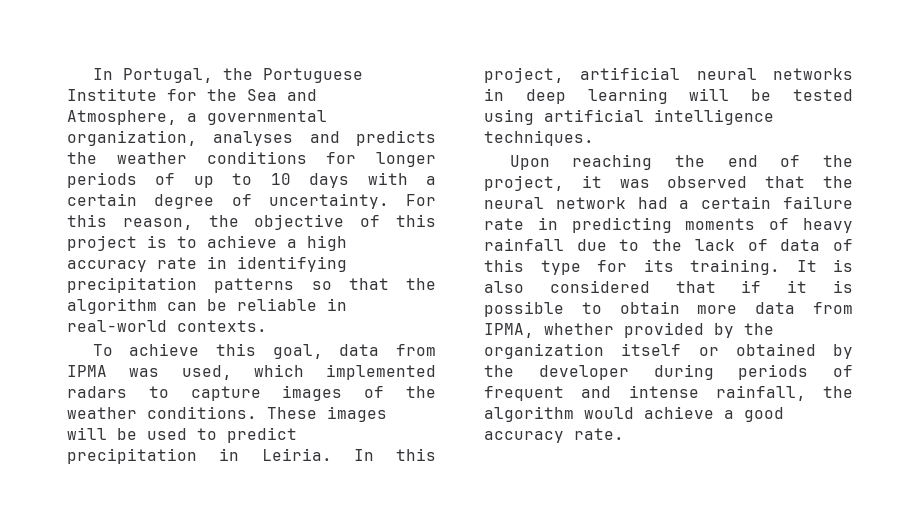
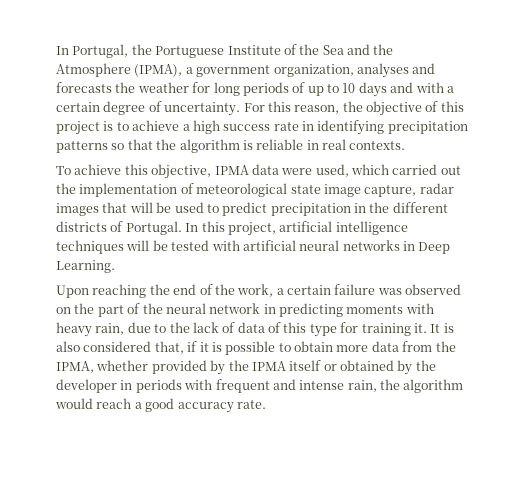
- In Portugal, the Portuguese Institute for the Sea and Atmosphere, a governmental organization, analyses and predicts the weather conditions for longer periods of up to 10 days with a certain degree of uncertainty.
+ In Portugal, the Portuguese Institute of the Sea and the Atmosphere (IPMA), a government organization, analyses and forecasts the weather for long periods of up to 10 days and with a certain degree of uncertainty.
- For this reason, the objective of this project is to achieve a high accuracy rate in identifying precipitation patterns so that the algorithm can be reliable in real-world contexts.
+ For this reason, the objective of this project is to achieve a high success rate in identifying precipitation patterns so that the algorithm is reliable in real contexts.
- To achieve this goal, data from IPMA was used, which implemented radars to capture images of the weather conditions. These images will be used to predict precipitation in Leiria. In this project, artificial neural networks in deep learning will be tested using artificial intelligence techniques.
+ To achieve this objective, IPMA data were used, which carried out the implementation of meteorological state image capture, radar images that will be used to predict precipitation in the different districts of Portugal. In this project, artificial intelligence techniques will be tested with artificial neural networks in Deep Learning.
- Upon reaching the end of the project, it was observed that the neural network had a certain failure rate in predicting moments of heavy rainfall due to the lack of data of this type for its training.
+ Upon reaching the end of the work, a certain failure was observed on the part of the neural network in predicting moments with heavy rain, due to the lack of data of this type for training it.
- It is also considered that if it is possible to obtain more data from IPMA, whether provided by the organization itself or obtained by the developer during periods of frequent and intense rainfall, the algorithm would achieve a good accuracy rate.
+ It is also considered that, if it is possible to obtain more data from the IPMA, whether provided by the IPMA itself or obtained by the developer in periods with frequent and intense rain, the algorithm would reach a good accuracy rate.

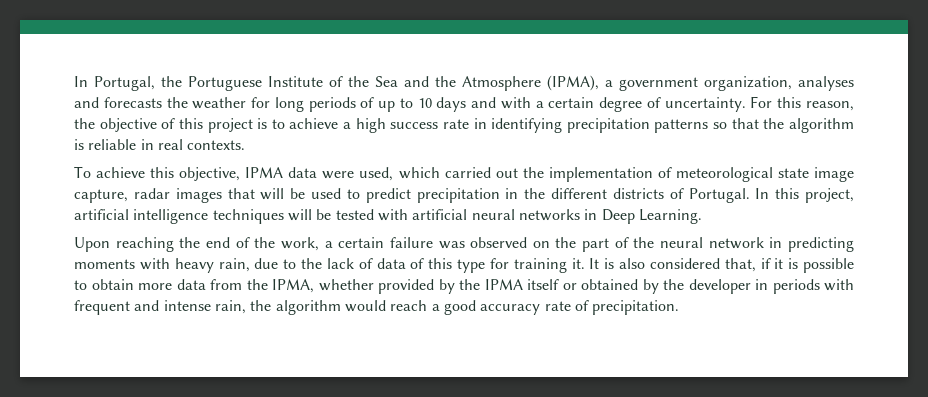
- It is also considered that, if it is possible to obtain more data from the IPMA, whether provided by the IPMA itself or obtained by the developer in periods with frequent and intense rain, the algorithm would reach a good accuracy rate.
+ It is also considered that, if it is possible to obtain more data from the IPMA, whether provided by the IPMA itself or obtained by the developer in periods with frequent and intense rain, the algorithm would reach a good accuracy rate of precipitation.

